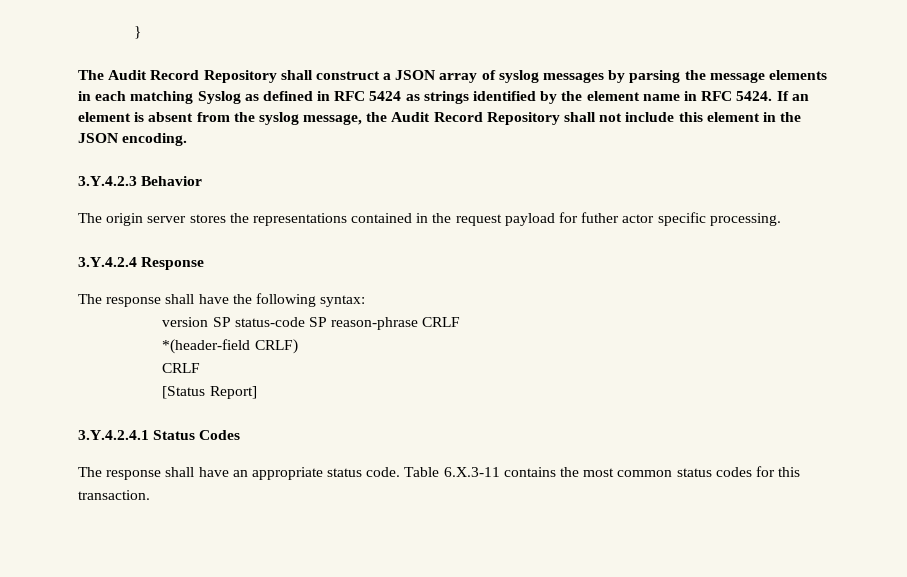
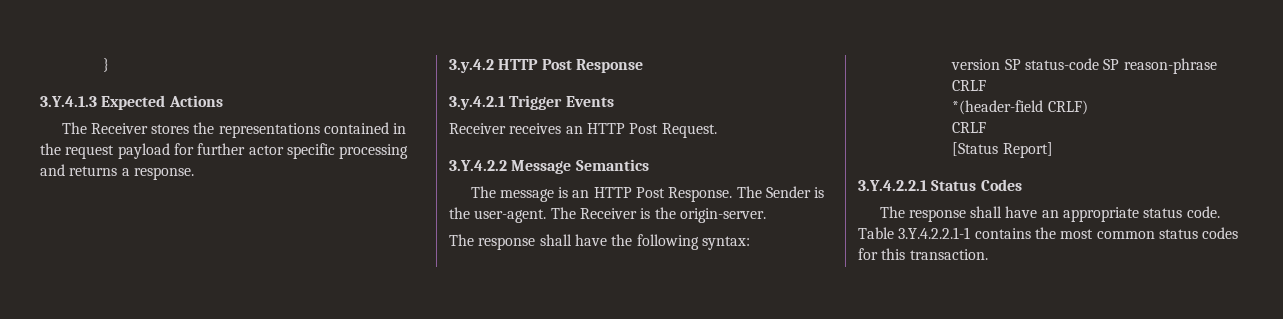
- The Audit Record Repository shall construct a JSON array of syslog messages by parsing the message elements in each matching Syslog as defined in RFC 5424 as strings identified by the element name in RFC 5424. If an element is absent from the syslog message, the Audit Record Repository shall not include this element in the JSON encoding.
- 3.Y.4.2.3 Behavior
- The origin server stores the representations contained in the request payload for futher actor specific processing.
- 3.Y.4.2.4 Response
+ 3.Y.4.1.3 Expected Actions
+ The Receiver stores the representations contained in the request payload for further actor specific processing and returns a response.
+ 3.y.4.2 HTTP Post Response
+ 3.y.4.2.1 Trigger Events
+ Receiver receives an HTTP Post Request.
+ 3.Y.4.2.2 Message Semantics
+ The message is an HTTP Post Response. The Sender is the user-agent. The Receiver is the origin-server.
- 3.Y.4.2.4.1 Status Codes
+ 3.Y.4.2.2.1 Status Codes
- Table 6.X.3-11 contains the most common status codes for this transaction.
+ Table 3.Y.4.2.2.1-1 contains the most common status codes for this transaction.

